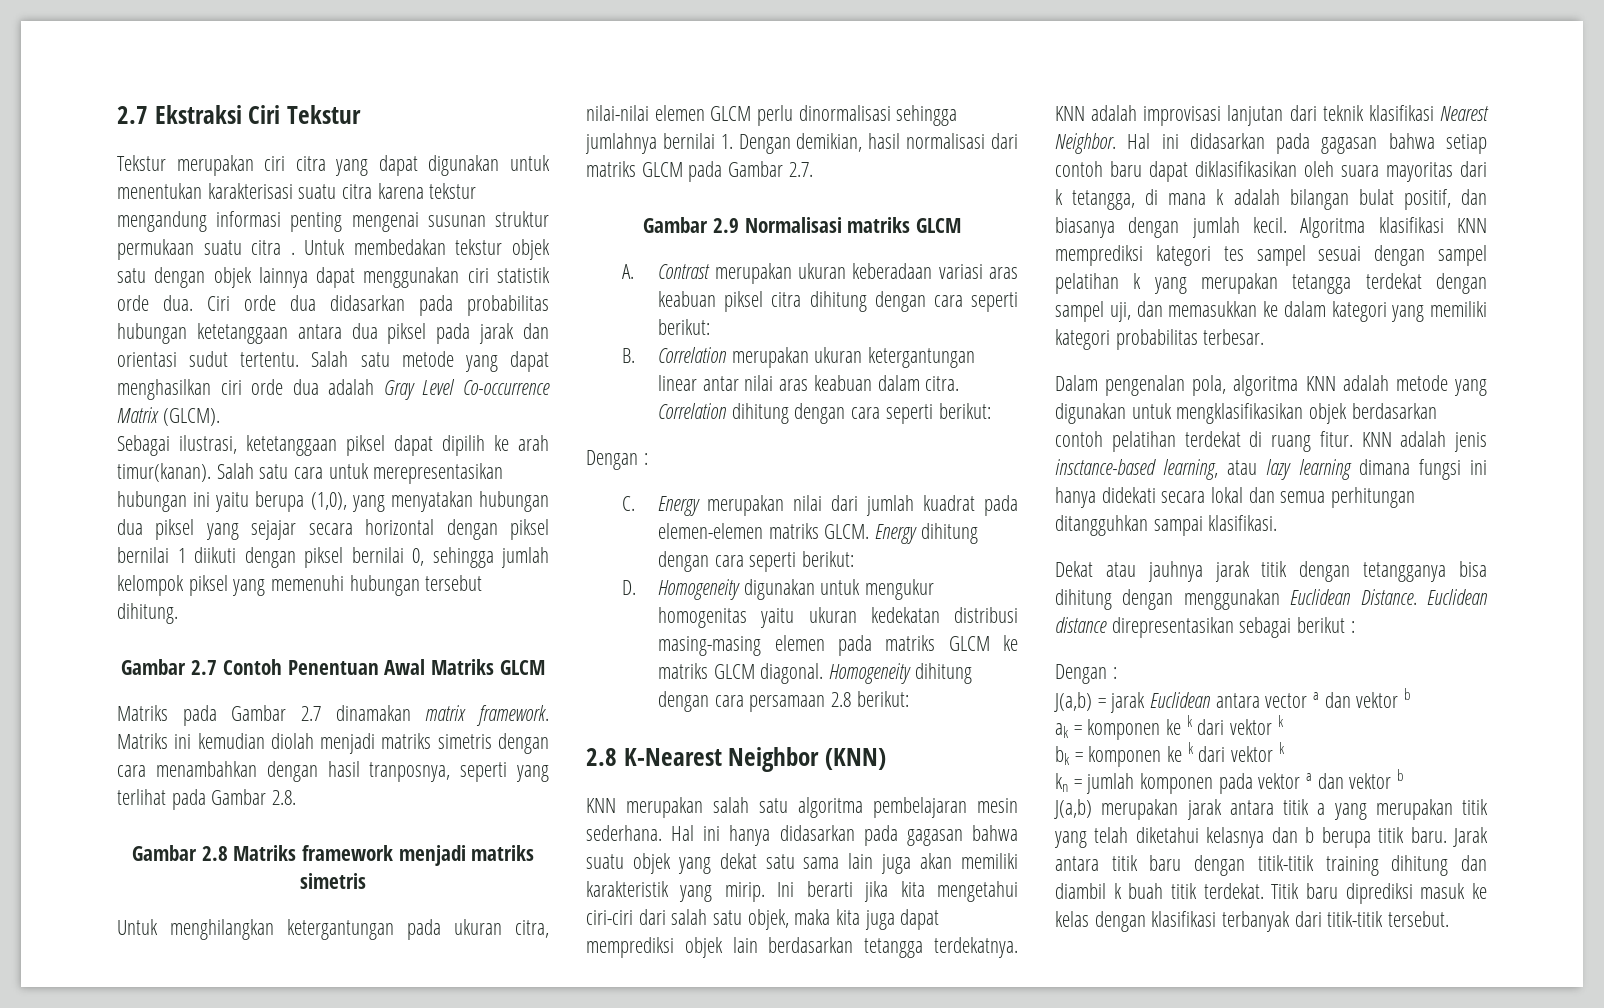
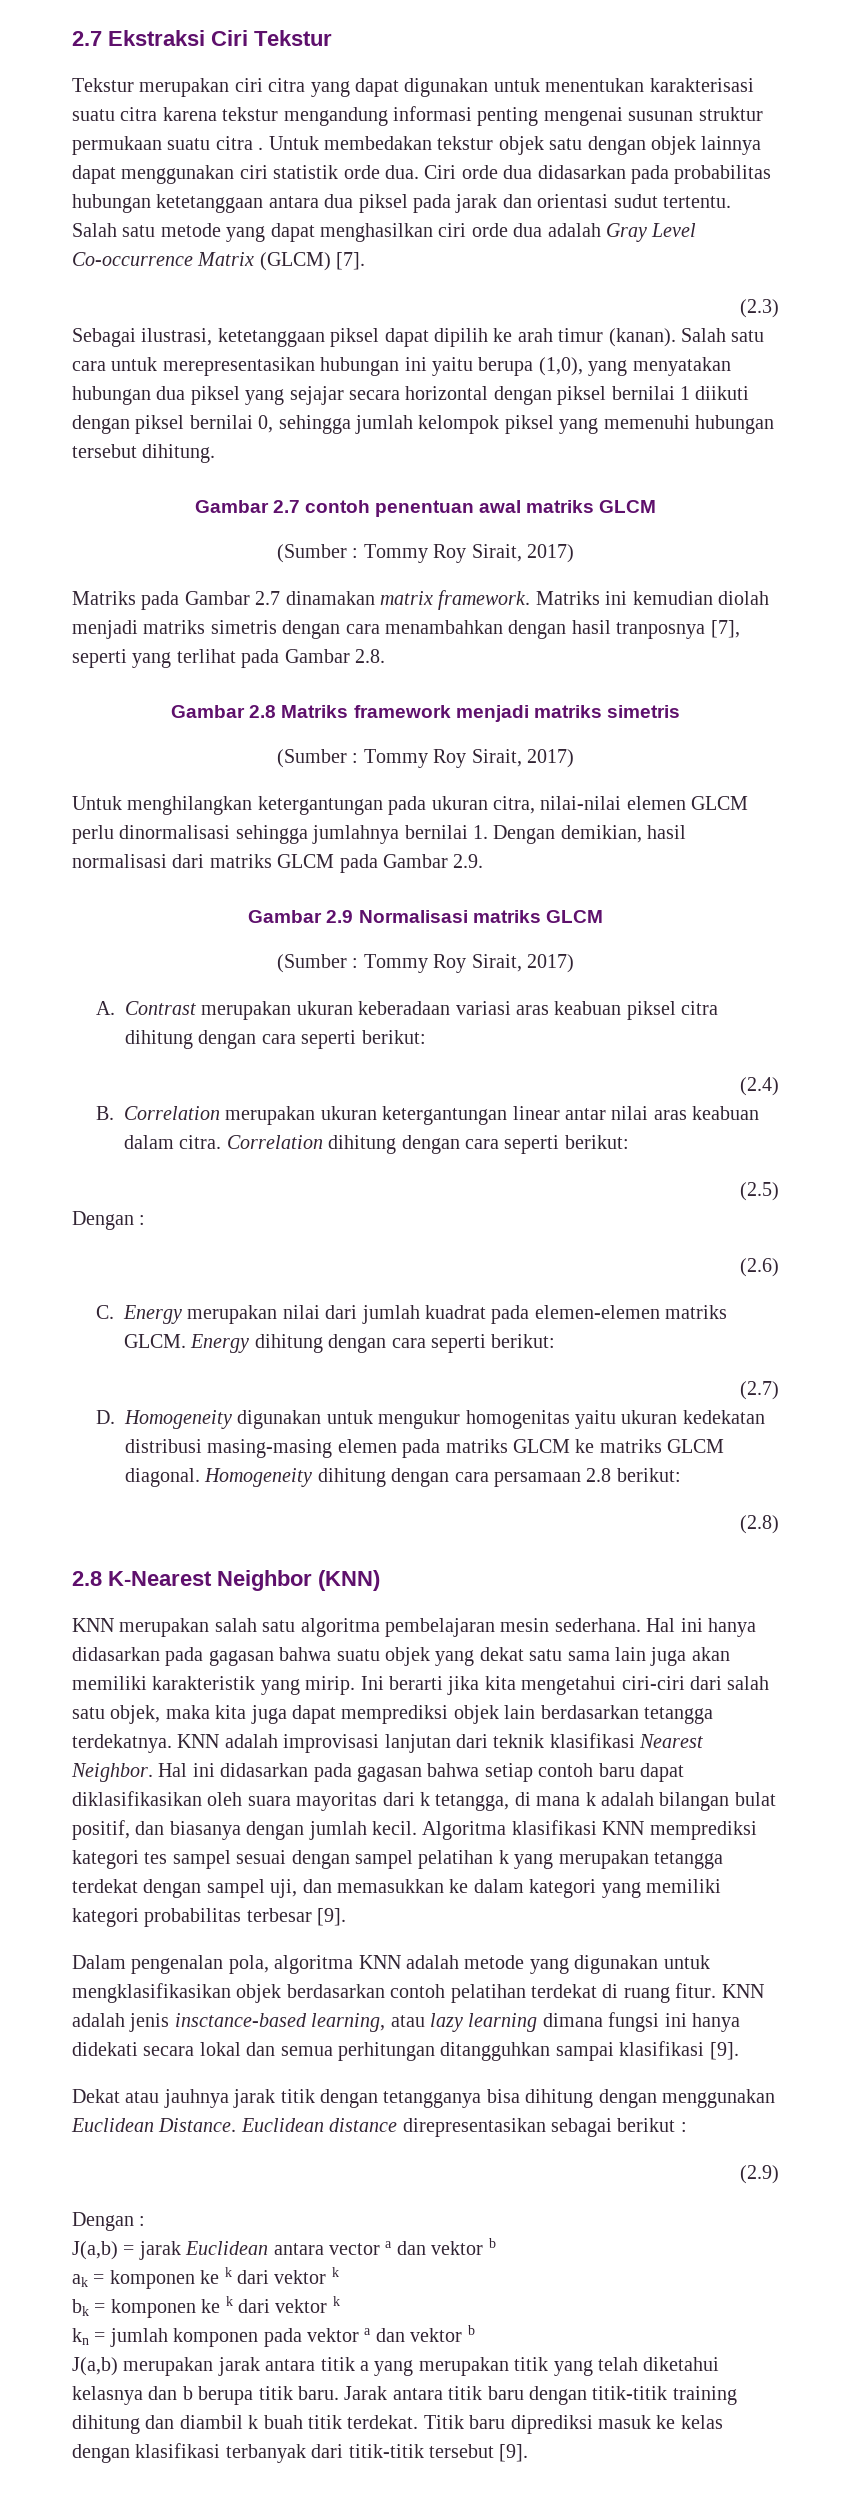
- Salah satu metode yang dapat menghasilkan ciri orde dua adalah Gray Level Co-occurrence Matrix (GLCM).
+ Salah satu metode yang dapat menghasilkan ciri orde dua adalah Gray Level Co-occurrence Matrix (GLCM) [7].
+ (2.3)
- Sebagai ilustrasi, ketetanggaan piksel dapat dipilih ke arah timur(kanan).
+ Sebagai ilustrasi, ketetanggaan piksel dapat dipilih ke arah timur (kanan).
- Gambar 2.7 Contoh Penentuan Awal Matriks GLCM
+ Gambar 2.7 contoh penentuan awal matriks GLCM
+ (Sumber : Tommy Roy Sirait, 2017)
- Matriks ini kemudian diolah menjadi matriks simetris dengan cara menambahkan dengan hasil tranposnya, seperti yang terlihat pada Gambar 2.8.
+ Matriks ini kemudian diolah menjadi matriks simetris dengan cara menambahkan dengan hasil tranposnya [7], seperti yang terlihat pada Gambar 2.8.
  Gambar 2.8 Matriks framework menjadi matriks simetris
+ (Sumber : Tommy Roy Sirait, 2017)
- Untuk menghilangkan ketergantungan pada ukuran citra, nilai-nilai elemen GLCM perlu dinormalisasi sehingga jumlahnya bernilai 1. Dengan demikian, hasil normalisasi dari matriks GLCM pada Gambar 2.7.
+ Untuk menghilangkan ketergantungan pada ukuran citra, nilai-nilai elemen GLCM perlu dinormalisasi sehingga jumlahnya bernilai 1. Dengan demikian, hasil normalisasi dari matriks GLCM pada Gambar 2.9.
  Gambar 2.9 Normalisasi matriks GLCM
+ (Sumber : Tommy Roy Sirait, 2017)
+ (2.4)
  Correlation dihitung dengan cara seperti berikut:
+ (2.5)
  Dengan :
+ (2.6)
+ (2.7)
+ (2.8)
- Algoritma klasifikasi KNN memprediksi kategori tes sampel sesuai dengan sampel pelatihan k yang merupakan tetangga terdekat dengan sampel uji, dan memasukkan ke dalam kategori yang memiliki kategori probabilitas terbesar.
+ Algoritma klasifikasi KNN memprediksi kategori tes sampel sesuai dengan sampel pelatihan k yang merupakan tetangga terdekat dengan sampel uji, dan memasukkan ke dalam kategori yang memiliki kategori probabilitas terbesar [9].
- KNN adalah jenis insctance-based learning, atau lazy learning dimana fungsi ini hanya didekati secara lokal dan semua perhitungan ditangguhkan sampai klasifikasi.
+ KNN adalah jenis insctance-based learning, atau lazy learning dimana fungsi ini hanya didekati secara lokal dan semua perhitungan ditangguhkan sampai klasifikasi [9].
+ (2.9)
- Titik baru diprediksi masuk ke kelas dengan klasifikasi terbanyak dari titik-titik tersebut.
+ Titik baru diprediksi masuk ke kelas dengan klasifikasi terbanyak dari titik-titik tersebut [9].

